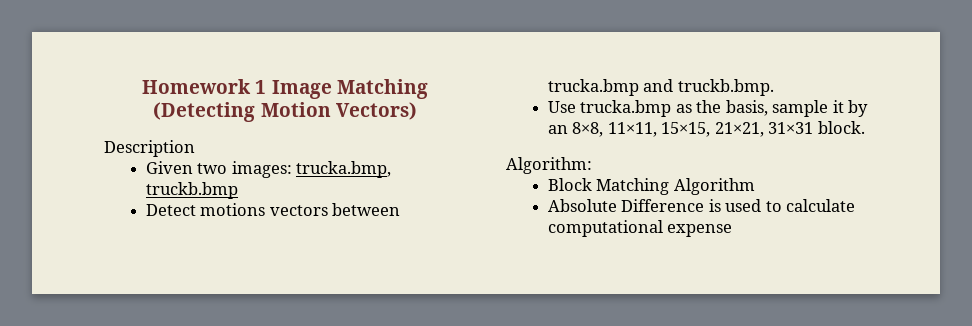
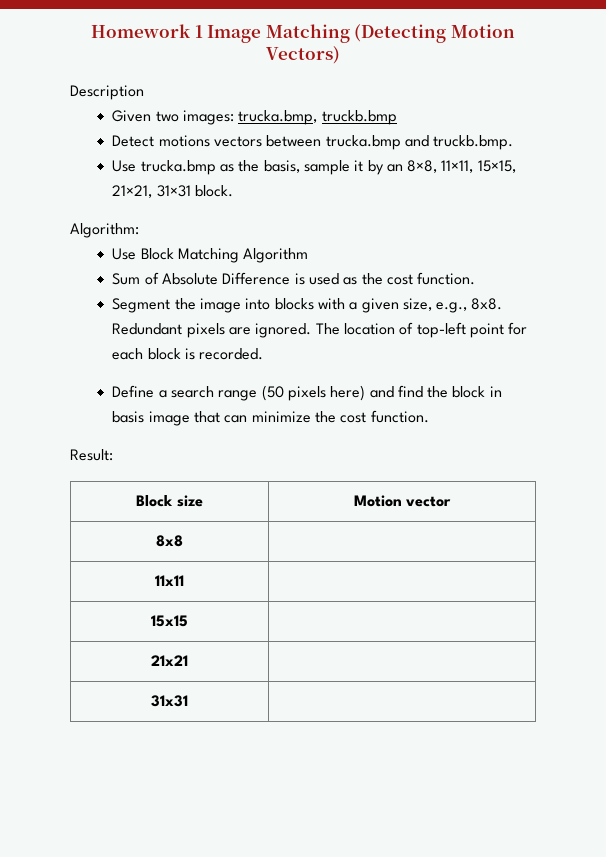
- Block Matching Algorithm
+ Use Block Matching Algorithm
- Absolute Difference is used to calculate computational expense
+ Sum of Absolute Difference is used as the cost function.
+ Segment the image into blocks with a given size, e.g., 8x8. Redundant pixels are ignored. The location of top-left point for each block is recorded.
+ Define a search range (50 pixels here) and find the block in basis image that can minimize the cost function.
+ Result:
+ Block size | Motion vector
+ 8x8 |
+ 11x11 |
+ 15x15 |
+ 21x21 |
+ 31x31 |

